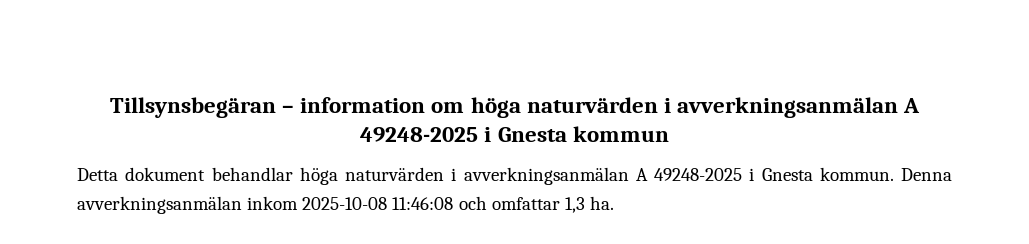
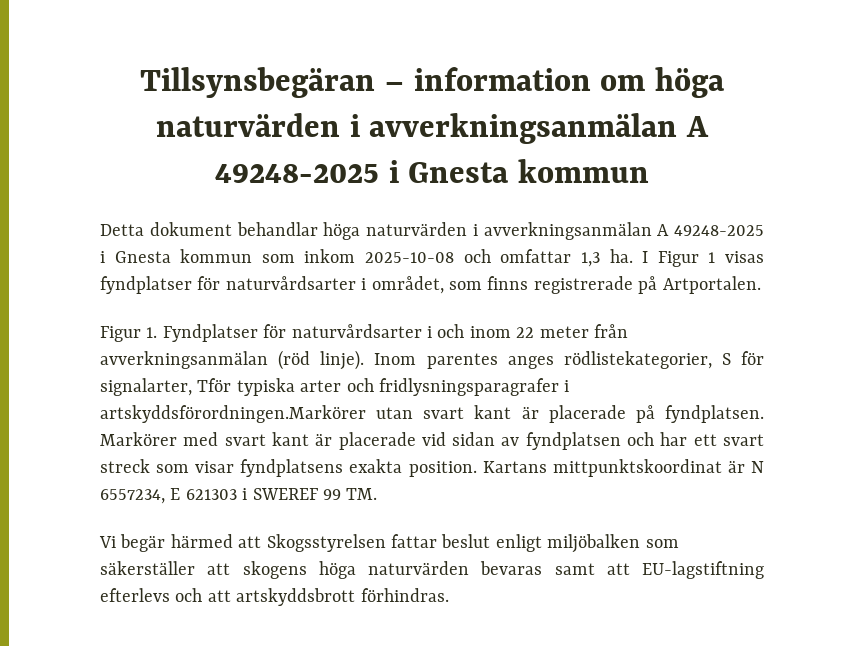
- Detta dokument behandlar höga naturvärden i avverkningsanmälan A 49248-2025 i Gnesta kommun. Denna avverkningsanmälan inkom 2025-10-08 11:46:08 och omfattar 1,3 ha.
+ Detta dokument behandlar höga naturvärden i avverkningsanmälan A 49248-2025 i Gnesta kommun som inkom 2025-10-08 och omfattar 1,3 ha.
+ I Figur 1 visas fyndplatser för naturvårdsarter i området, som finns registrerade på Artportalen.
+ Figur 1. Fyndplatser för naturvårdsarter i och inom 22 meter från avverkningsanmälan (röd linje). Inom parentes anges rödlistekategorier, S för signalarter, Tför typiska arter och fridlysningsparagrafer i artskyddsförordningen.Markörer utan svart kant är placerade på fyndplatsen. Markörer med svart kant är placerade vid sidan av fyndplatsen och har ett svart streck som visar fyndplatsens exakta position. Kartans mittpunktskoordinat är N 6557234, E 621303 i SWEREF 99 TM.
+ Vi begär härmed att Skogsstyrelsen fattar beslut enligt miljöbalken som säkerställer att skogens höga naturvärden bevaras samt att EU-lagstiftning efterlevs och att artskyddsbrott förhindras.

